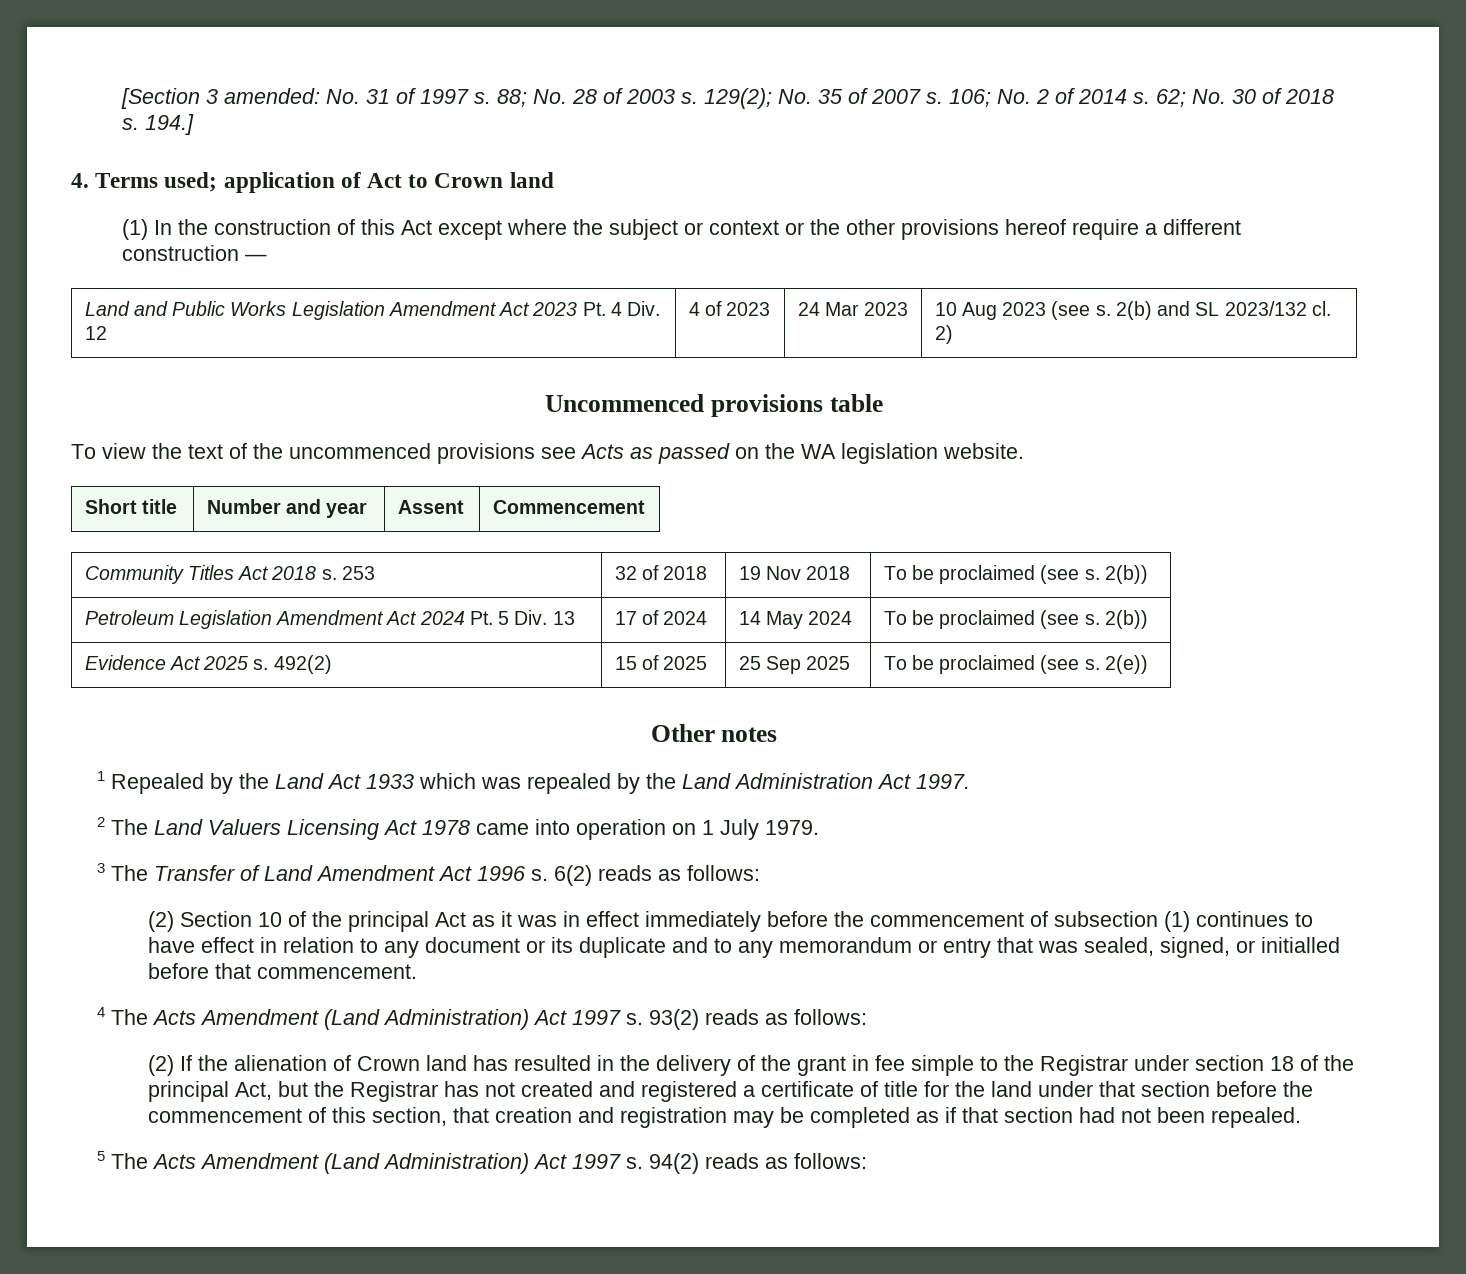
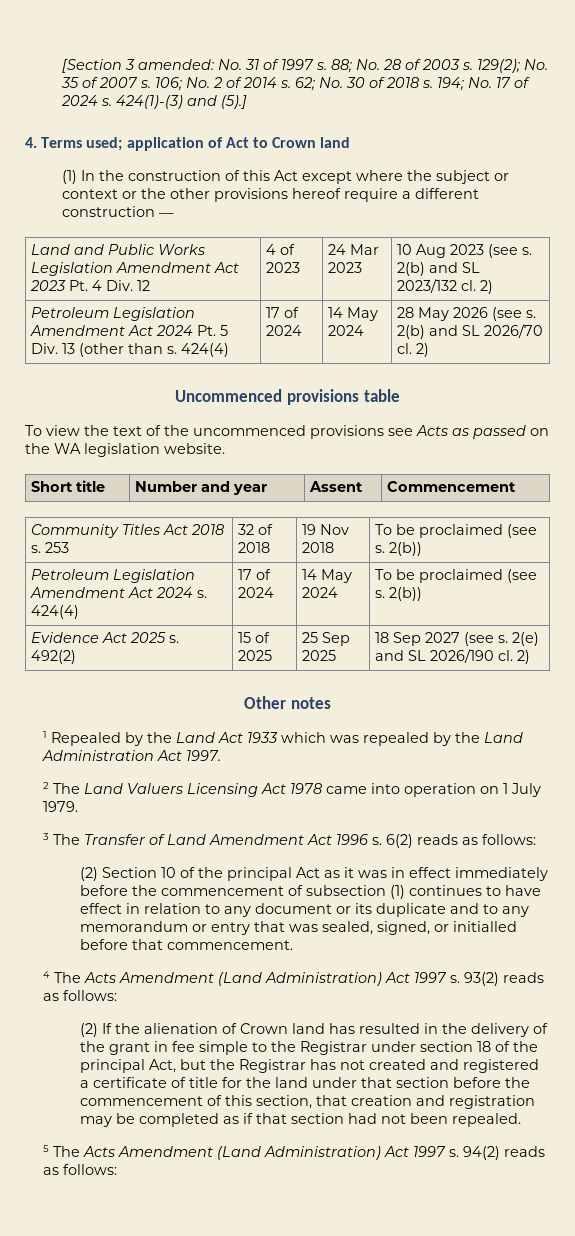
- 194.]
+ 194; No. 17 of 2024 s. 424(1)-(3) and (5).]
+ Petroleum Legislation Amendment Act 2024 Pt. 5 Div. 13 (other than s. 424(4) | 17 of 2024 | 14 May 2024 | 28 May 2026 (see s. 2(b) and SL 2026/70 cl. 2)
- Petroleum Legislation Amendment Act 2024 Pt. 5 Div. 13 | 17 of 2024 | 14 May 2024 | To be proclaimed (see s. 2(b))
+ Petroleum Legislation Amendment Act 2024 s. 424(4) | 17 of 2024 | 14 May 2024 | To be proclaimed (see s. 2(b))
- Evidence Act 2025 s. 492(2) | 15 of 2025 | 25 Sep 2025 | To be proclaimed (see s. 2(e))
+ Evidence Act 2025 s. 492(2) | 15 of 2025 | 25 Sep 2025 | 18 Sep 2027 (see s. 2(e) and SL 2026/190 cl. 2)

